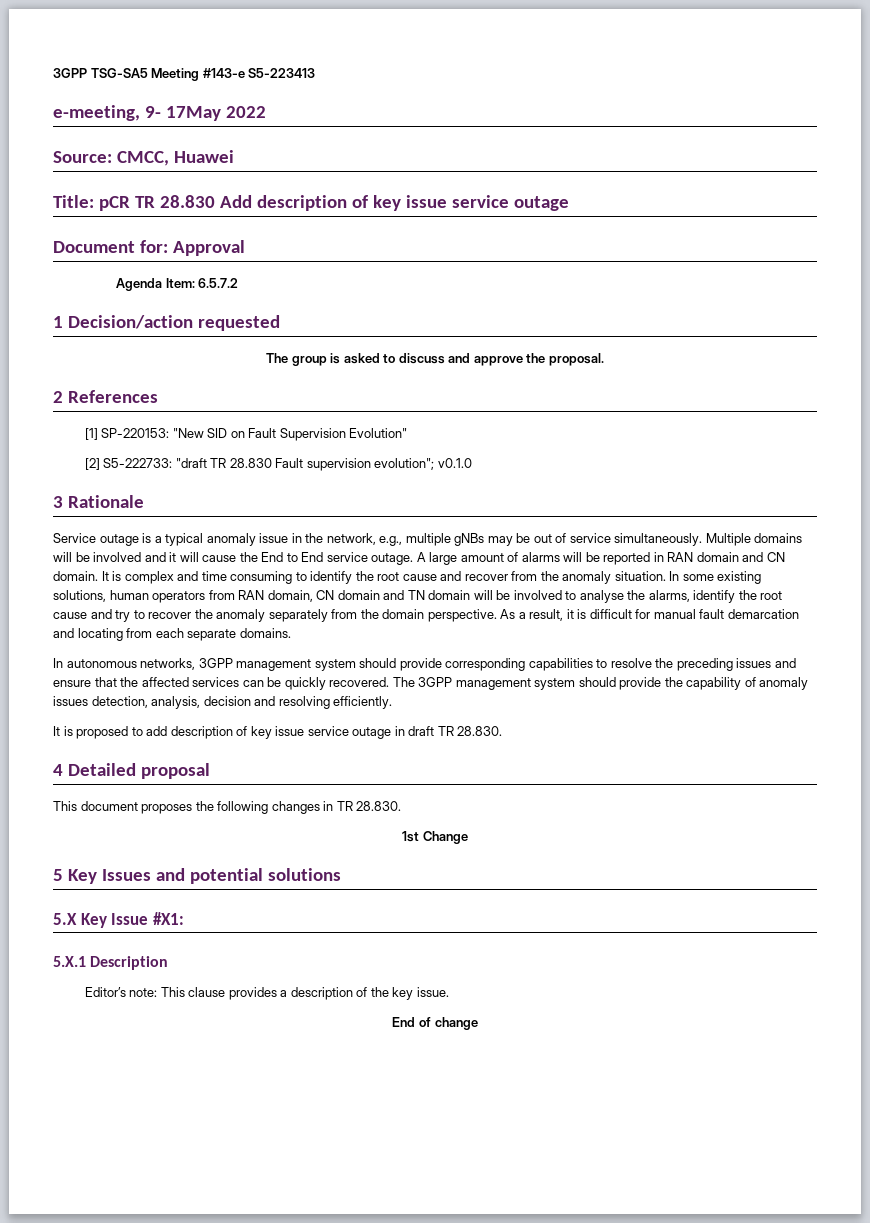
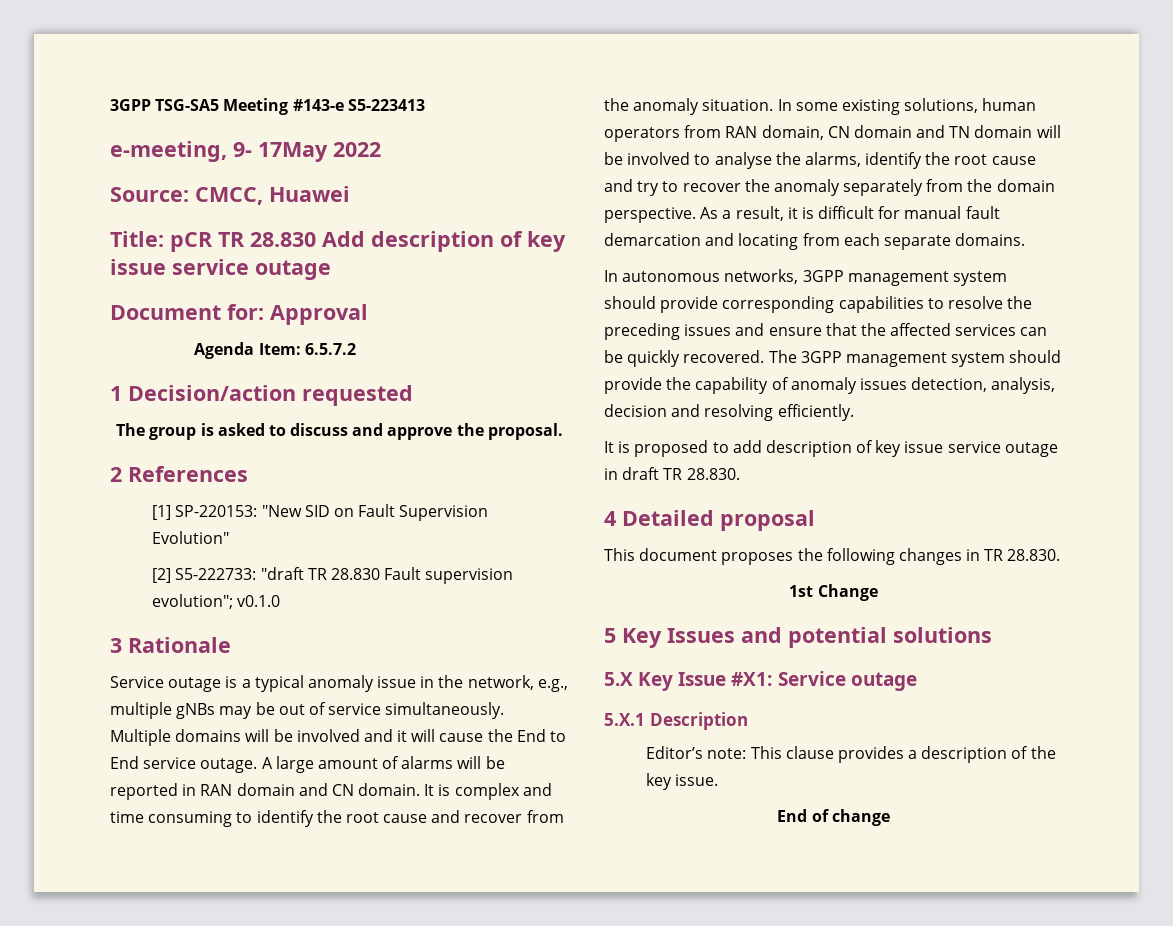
- 5.X Key Issue #X1:
+ 5.X Key Issue #X1: Service outage

